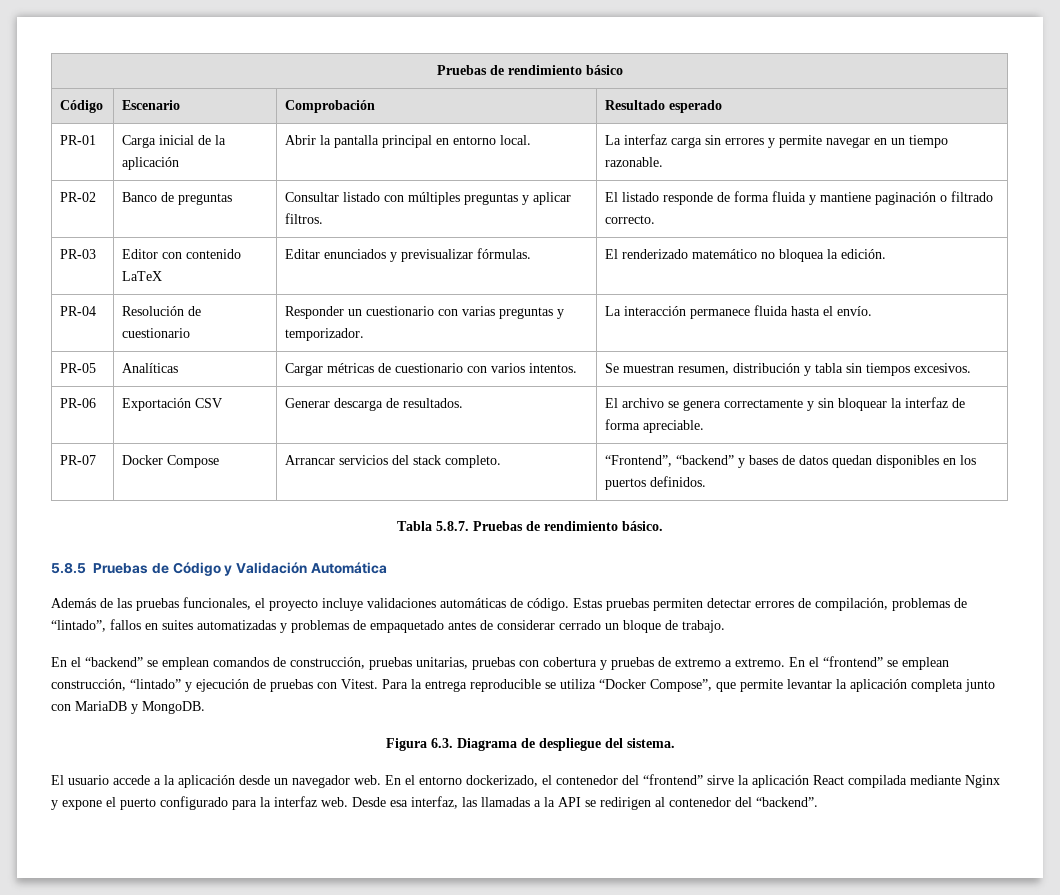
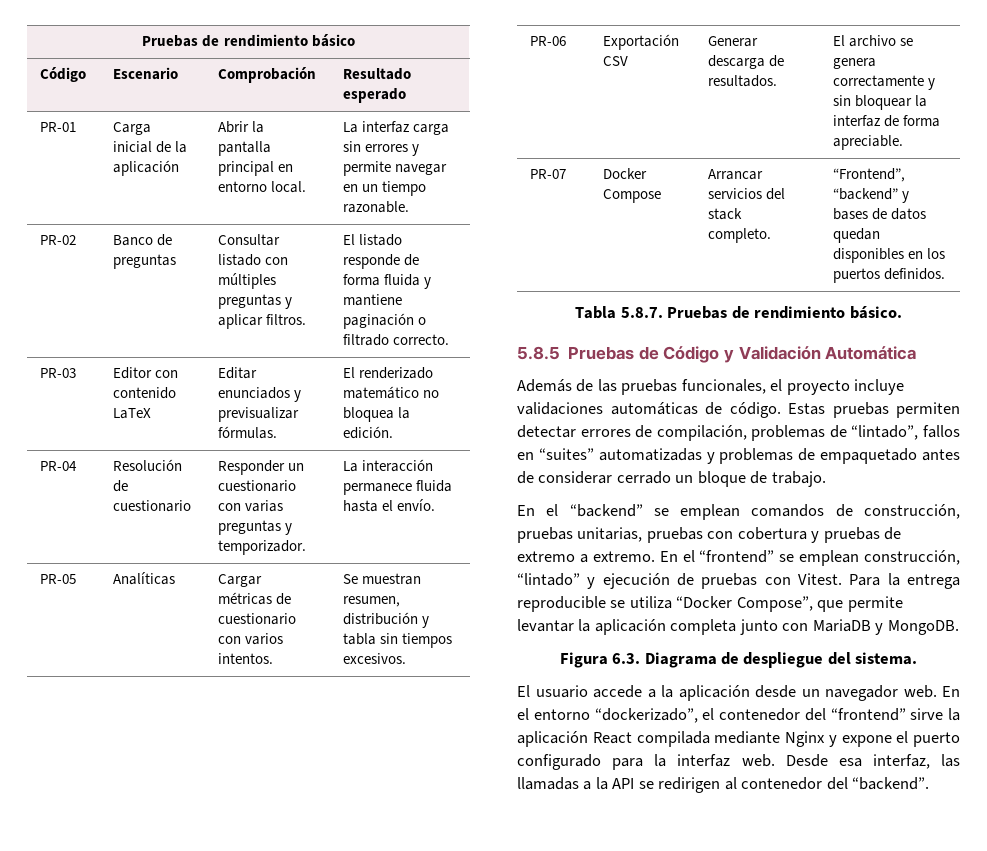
- Estas pruebas permiten detectar errores de compilación, problemas de “lintado”, fallos en suites automatizadas y problemas de empaquetado antes de considerar cerrado un bloque de trabajo.
+ Estas pruebas permiten detectar errores de compilación, problemas de “lintado”, fallos en “suites” automatizadas y problemas de empaquetado antes de considerar cerrado un bloque de trabajo.
- En el entorno dockerizado, el contenedor del “frontend” sirve la aplicación React compilada mediante Nginx y expone el puerto configurado para la interfaz web.
+ En el entorno “dockerizado”, el contenedor del “frontend” sirve la aplicación React compilada mediante Nginx y expone el puerto configurado para la interfaz web.

